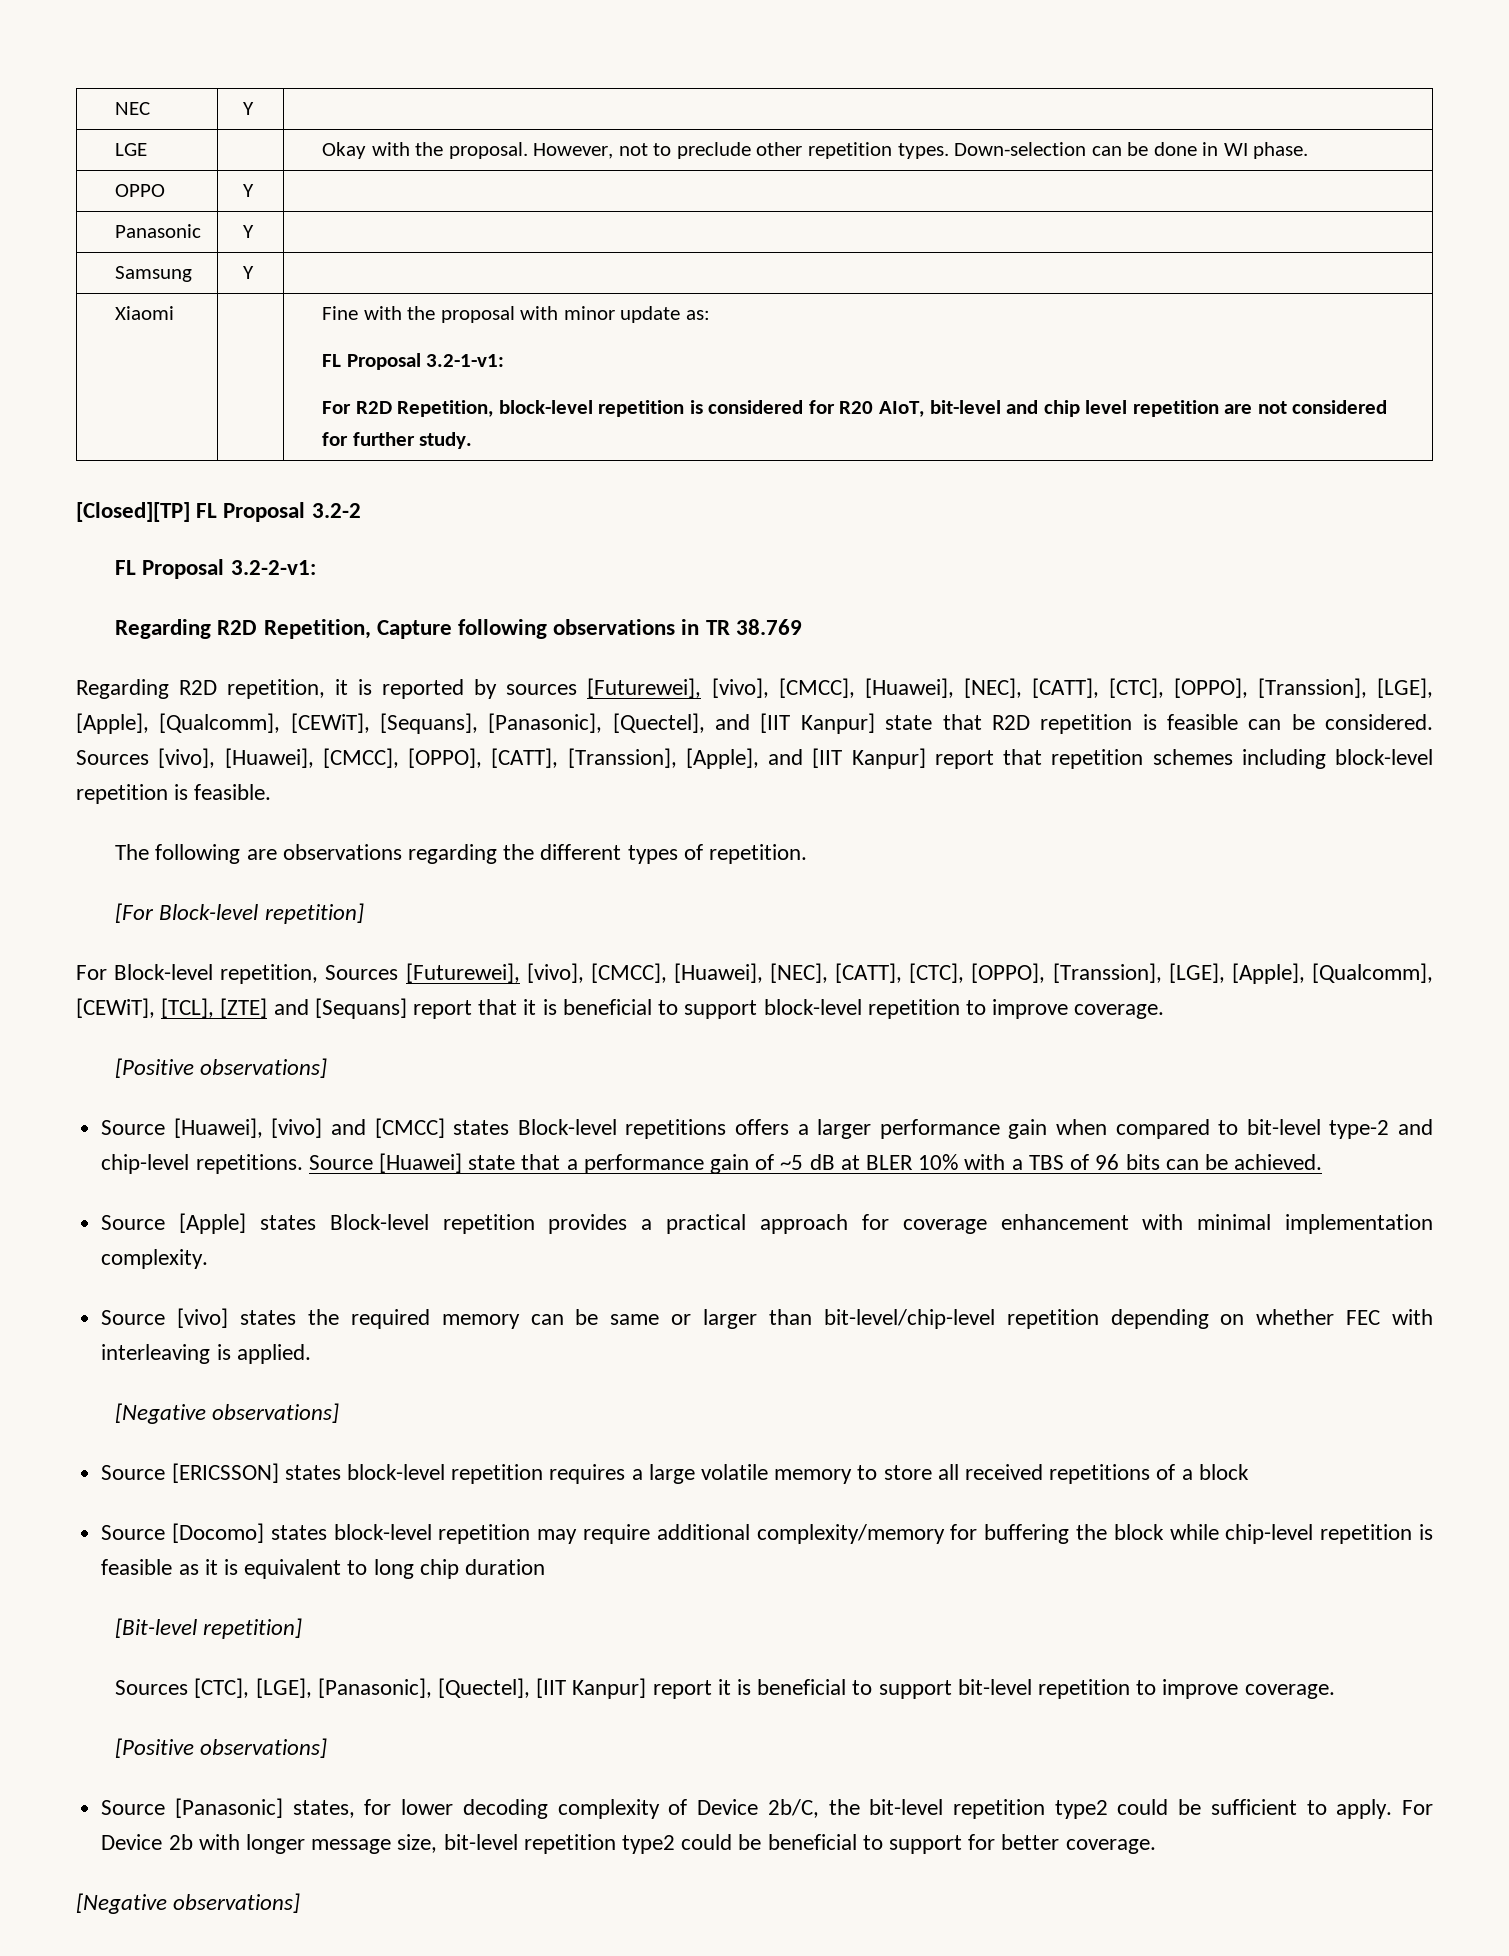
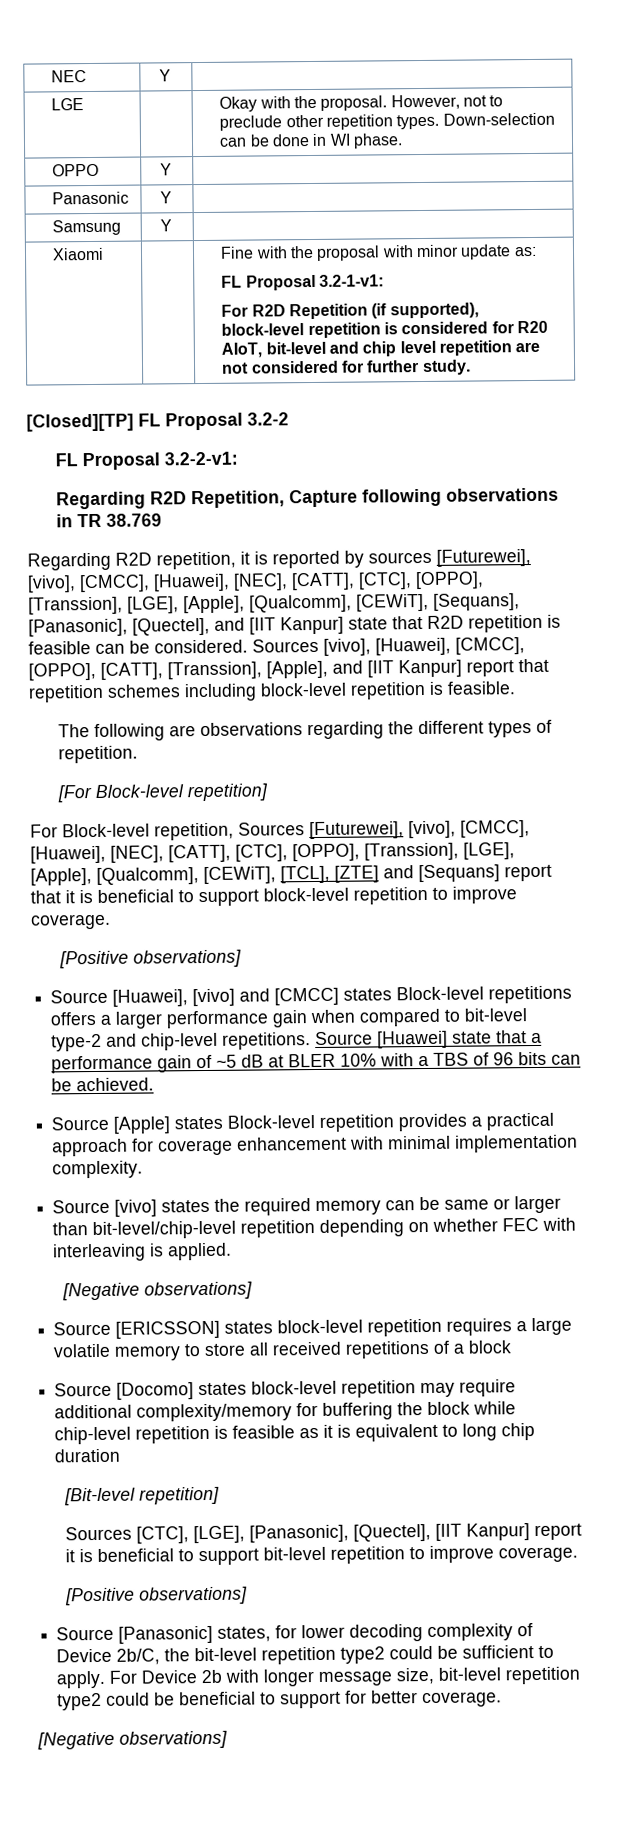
  Xiaomi | | Fine with the proposal with minor update as:
  FL Proposal 3.2-1-v1:
- For R2D Repetition, block-level repetition is considered for R20 AIoT, bit-level and chip level repetition are not considered for further study.
+ For R2D Repetition (if supported), block-level repetition is considered for R20 AIoT, bit-level and chip level repetition are not considered for further study.

